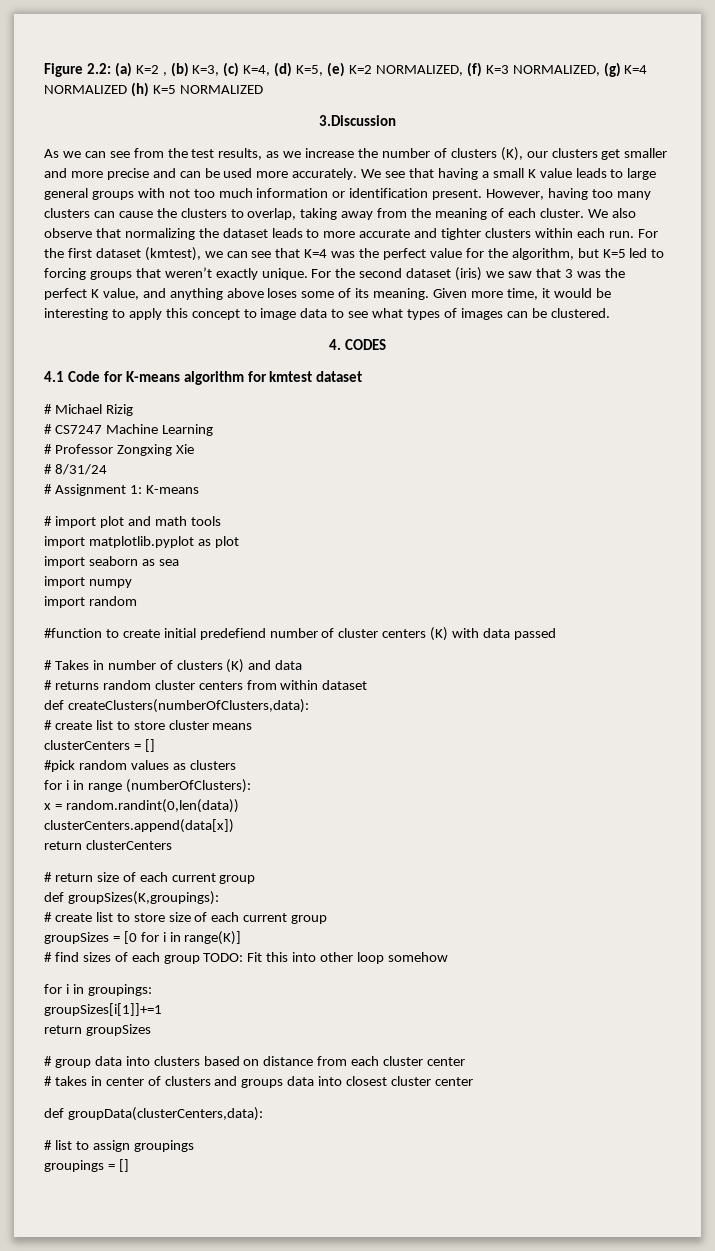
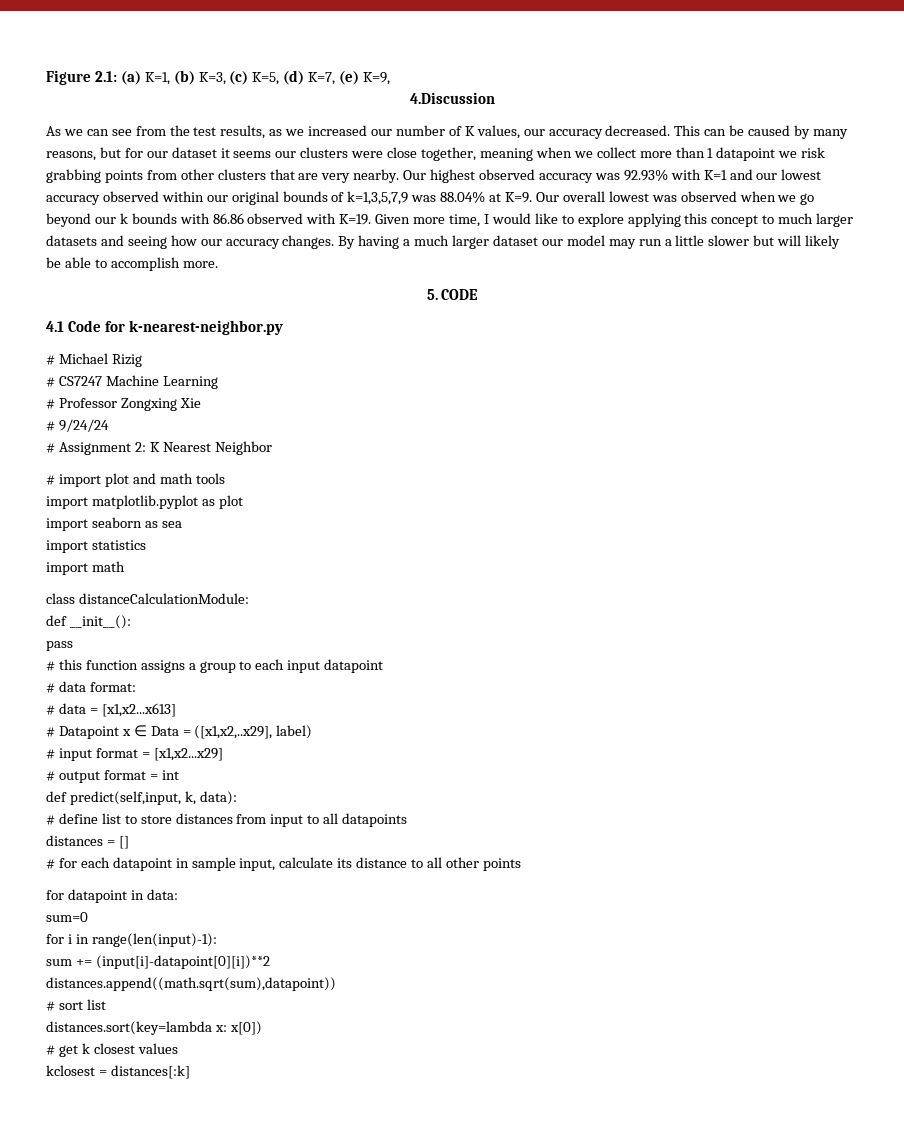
- Figure 2.2: (a) K=2 , (b) K=3, (c) K=4, (d) K=5, (e) K=2 NORMALIZED, (f) K=3 NORMALIZED, (g) K=4 NORMALIZED (h) K=5 NORMALIZED
- 3.Discussion
+ Figure 2.1: (a) K=1, (b) K=3, (c) K=5, (d) K=7, (e) K=9,
+ 4.Discussion
- As we can see from the test results, as we increase the number of clusters (K), our clusters get smaller and more precise and can be used more accurately. We see that having a small K value leads to large general groups with not too much information or identification present. However, having too many clusters can cause the clusters to overlap, taking away from the meaning of each cluster. We also observe that normalizing the dataset leads to more accurate and tighter clusters within each run. For the first dataset (kmtest), we can see that K=4 was the perfect value for the algorithm, but K=5 led to forcing groups that weren’t exactly unique. For the second dataset (iris) we saw that 3 was the perfect K value, and anything above loses some of its meaning. Given more time, it would be interesting to apply this concept to image data to see what types of images can be clustered.
- 4. CODES
- 4.1 Code for K-means algorithm for kmtest dataset
+ As we can see from the test results, as we increased our number of K values, our accuracy decreased. This can be caused by many reasons, but for our dataset it seems our clusters were close together, meaning when we collect more than 1 datapoint we risk grabbing points from other clusters that are very nearby. Our highest observed accuracy was 92.93% with K=1 and our lowest accuracy observed within our original bounds of k=1,3,5,7,9 was 88.04% at K=9. Our overall lowest was observed when we go beyond our k bounds with 86.86 observed with K=19. Given more time, I would like to explore applying this concept to much larger datasets and seeing how our accuracy changes. By having a much larger dataset our model may run a little slower but will likely be able to accomplish more.
+ 5. CODE
+ 4.1 Code for k-nearest-neighbor.py
- # 8/31/24
+ # 9/24/24
- # Assignment 1: K-means
+ # Assignment 2: K Nearest Neighbor
- import numpy
- import random
- #function to create initial predefiend number of cluster centers (K) with data passed
- # Takes in number of clusters (K) and data
- # returns random cluster centers from within dataset
- def createClusters(numberOfClusters,data):
- # create list to store cluster means
- clusterCenters = []
- #pick random values as clusters
- for i in range (numberOfClusters):
- x = random.randint(0,len(data))
- clusterCenters.append(data[x])
- return clusterCenters
- # return size of each current group
- def groupSizes(K,groupings):
- # create list to store size of each current group
- groupSizes = [0 for i in range(K)]
- # find sizes of each group TODO: Fit this into other loop somehow
- for i in groupings:
- groupSizes[i[1]]+=1
- return groupSizes
- # group data into clusters based on distance from each cluster center
- # takes in center of clusters and groups data into closest cluster center
- def groupData(clusterCenters,data):
- # list to assign groupings
- groupings = []
+ import statistics
+ import math
+ class distanceCalculationModule:
+ def __init__():
+ pass
+ # this function assigns a group to each input datapoint
+ # data format:
+ # data = [x1,x2...x613]
+ # Datapoint x ∈ Data = ([x1,x2,..x29], label)
+ # input format = [x1,x2...x29]
+ # output format = int
+ def predict(self,input, k, data):
+ # define list to store distances from input to all datapoints
+ distances = []
+ # for each datapoint in sample input, calculate its distance to all other points
+ for datapoint in data:
+ sum=0
+ for i in range(len(input)-1):
+ sum += (input[i]-datapoint[0][i])**2
+ distances.append((math.sqrt(sum),datapoint))
+ # sort list
+ distances.sort(key=lambda x: x[0])
+ # get k closest values
+ kclosest = distances[:k]

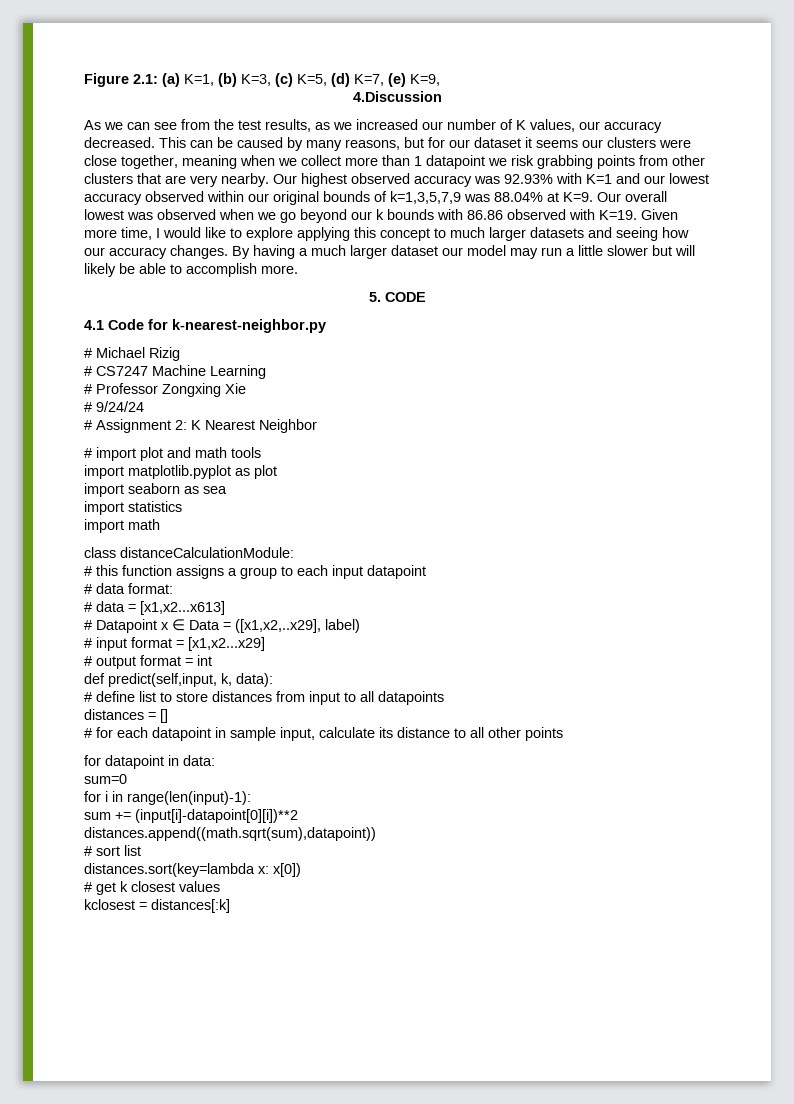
- def __init__():
- pass

